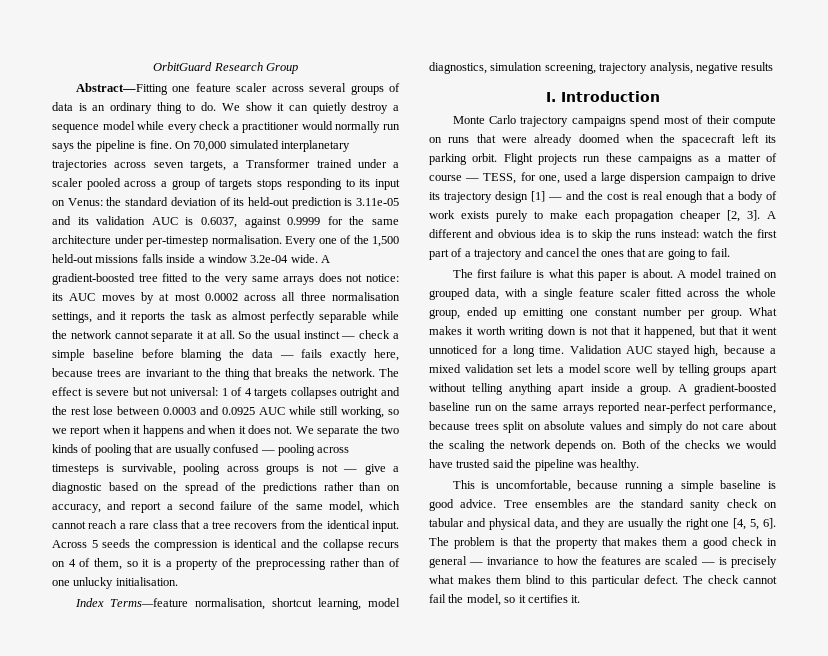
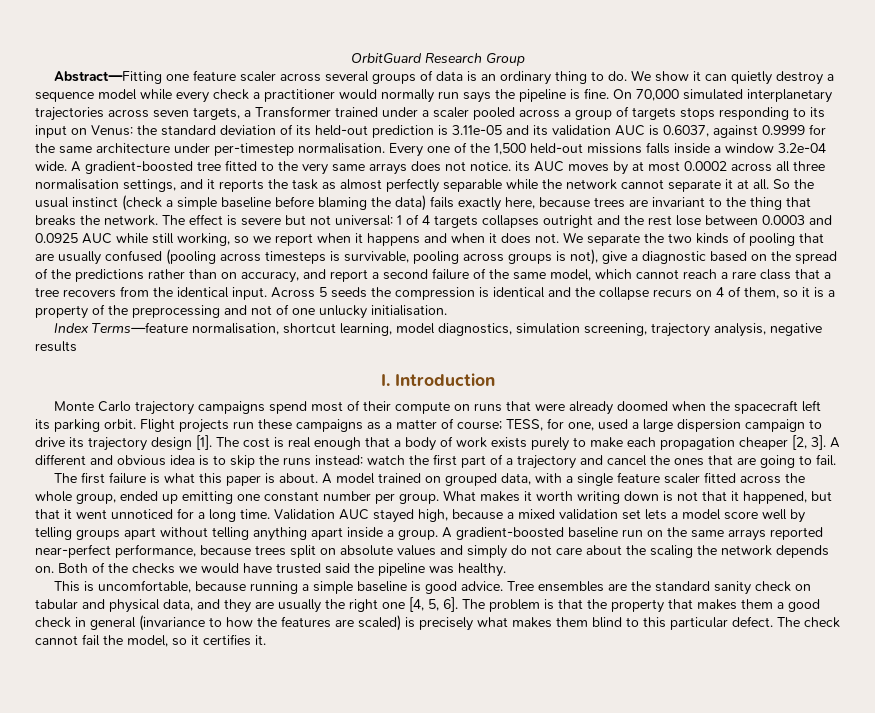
- A gradient-boosted tree fitted to the very same arrays does not notice: its AUC moves by at most 0.0002 across all three normalisation settings, and it reports the task as almost perfectly separable while the network cannot separate it at all.
+ A gradient-boosted tree fitted to the very same arrays does not notice. its AUC moves by at most 0.0002 across all three normalisation settings, and it reports the task as almost perfectly separable while the network cannot separate it at all.
- So the usual instinct — check a simple baseline before blaming the data — fails exactly here, because trees are invariant to the thing that breaks the network.
+ So the usual instinct (check a simple baseline before blaming the data) fails exactly here, because trees are invariant to the thing that breaks the network.
- We separate the two kinds of pooling that are usually confused — pooling across timesteps is survivable, pooling across groups is not — give a diagnostic based on the spread of the predictions rather than on accuracy, and report a second failure of the same model, which cannot reach a rare class that a tree recovers from the identical input.
+ We separate the two kinds of pooling that are usually confused (pooling across timesteps is survivable, pooling across groups is not), give a diagnostic based on the spread of the predictions rather than on accuracy, and report a second failure of the same model, which cannot reach a rare class that a tree recovers from the identical input.
- Across 5 seeds the compression is identical and the collapse recurs on 4 of them, so it is a property of the preprocessing rather than of one unlucky initialisation.
+ Across 5 seeds the compression is identical and the collapse recurs on 4 of them, so it is a property of the preprocessing and not of one unlucky initialisation.
- Flight projects run these campaigns as a matter of course — TESS, for one, used a large dispersion campaign to drive its trajectory design [1] — and the cost is real enough that a body of work exists purely to make each propagation cheaper [2, 3].
+ Flight projects run these campaigns as a matter of course; TESS, for one, used a large dispersion campaign to drive its trajectory design [1]. The cost is real enough that a body of work exists purely to make each propagation cheaper [2, 3].
- The problem is that the property that makes them a good check in general — invariance to how the features are scaled — is precisely what makes them blind to this particular defect.
+ The problem is that the property that makes them a good check in general (invariance to how the features are scaled) is precisely what makes them blind to this particular defect.

